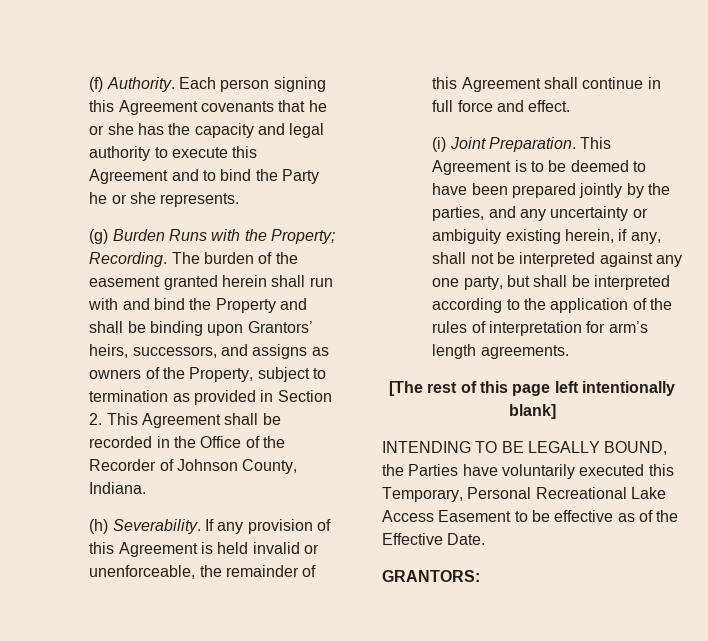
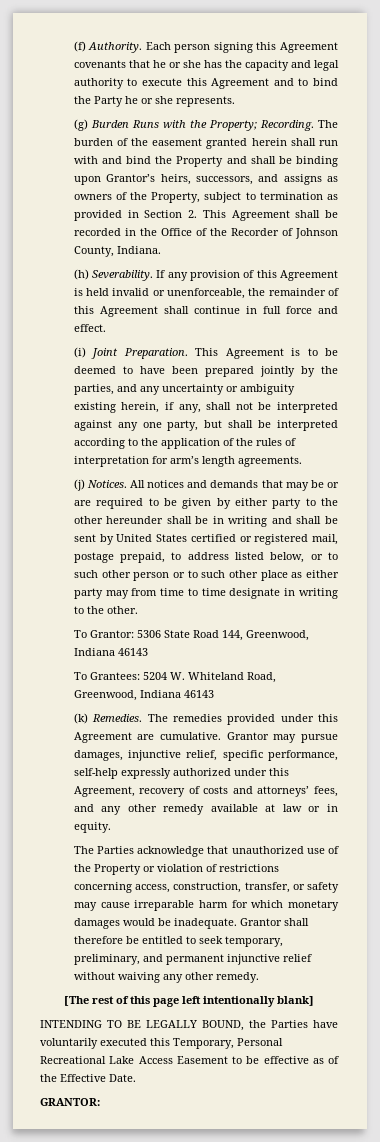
- The burden of the easement granted herein shall run with and bind the Property and shall be binding upon Grantors’ heirs, successors, and assigns as owners of the Property, subject to termination as provided in Section 2. This Agreement shall be recorded in the Office of the Recorder of Johnson County, Indiana.
+ The burden of the easement granted herein shall run with and bind the Property and shall be binding upon Grantor’s heirs, successors, and assigns as owners of the Property, subject to termination as provided in Section 2. This Agreement shall be recorded in the Office of the Recorder of Johnson County, Indiana.
+ (j) Notices. All notices and demands that may be or are required to be given by either party to the other hereunder shall be in writing and shall be sent by United States certified or registered mail, postage prepaid, to address listed below, or to such other person or to such other place as either party may from time to time designate in writing to the other.
+ To Grantor: 5306 State Road 144, Greenwood, Indiana 46143
+ To Grantees: 5204 W. Whiteland Road, Greenwood, Indiana 46143
+ (k) Remedies. The remedies provided under this Agreement are cumulative. Grantor may pursue damages, injunctive relief, specific performance, self-help expressly authorized under this Agreement, recovery of costs and attorneys’ fees, and any other remedy available at law or in equity.
+ The Parties acknowledge that unauthorized use of the Property or violation of restrictions concerning access, construction, transfer, or safety may cause irreparable harm for which monetary damages would be inadequate. Grantor shall therefore be entitled to seek temporary, preliminary, and permanent injunctive relief without waiving any other remedy.
- GRANTORS:
+ GRANTOR:

